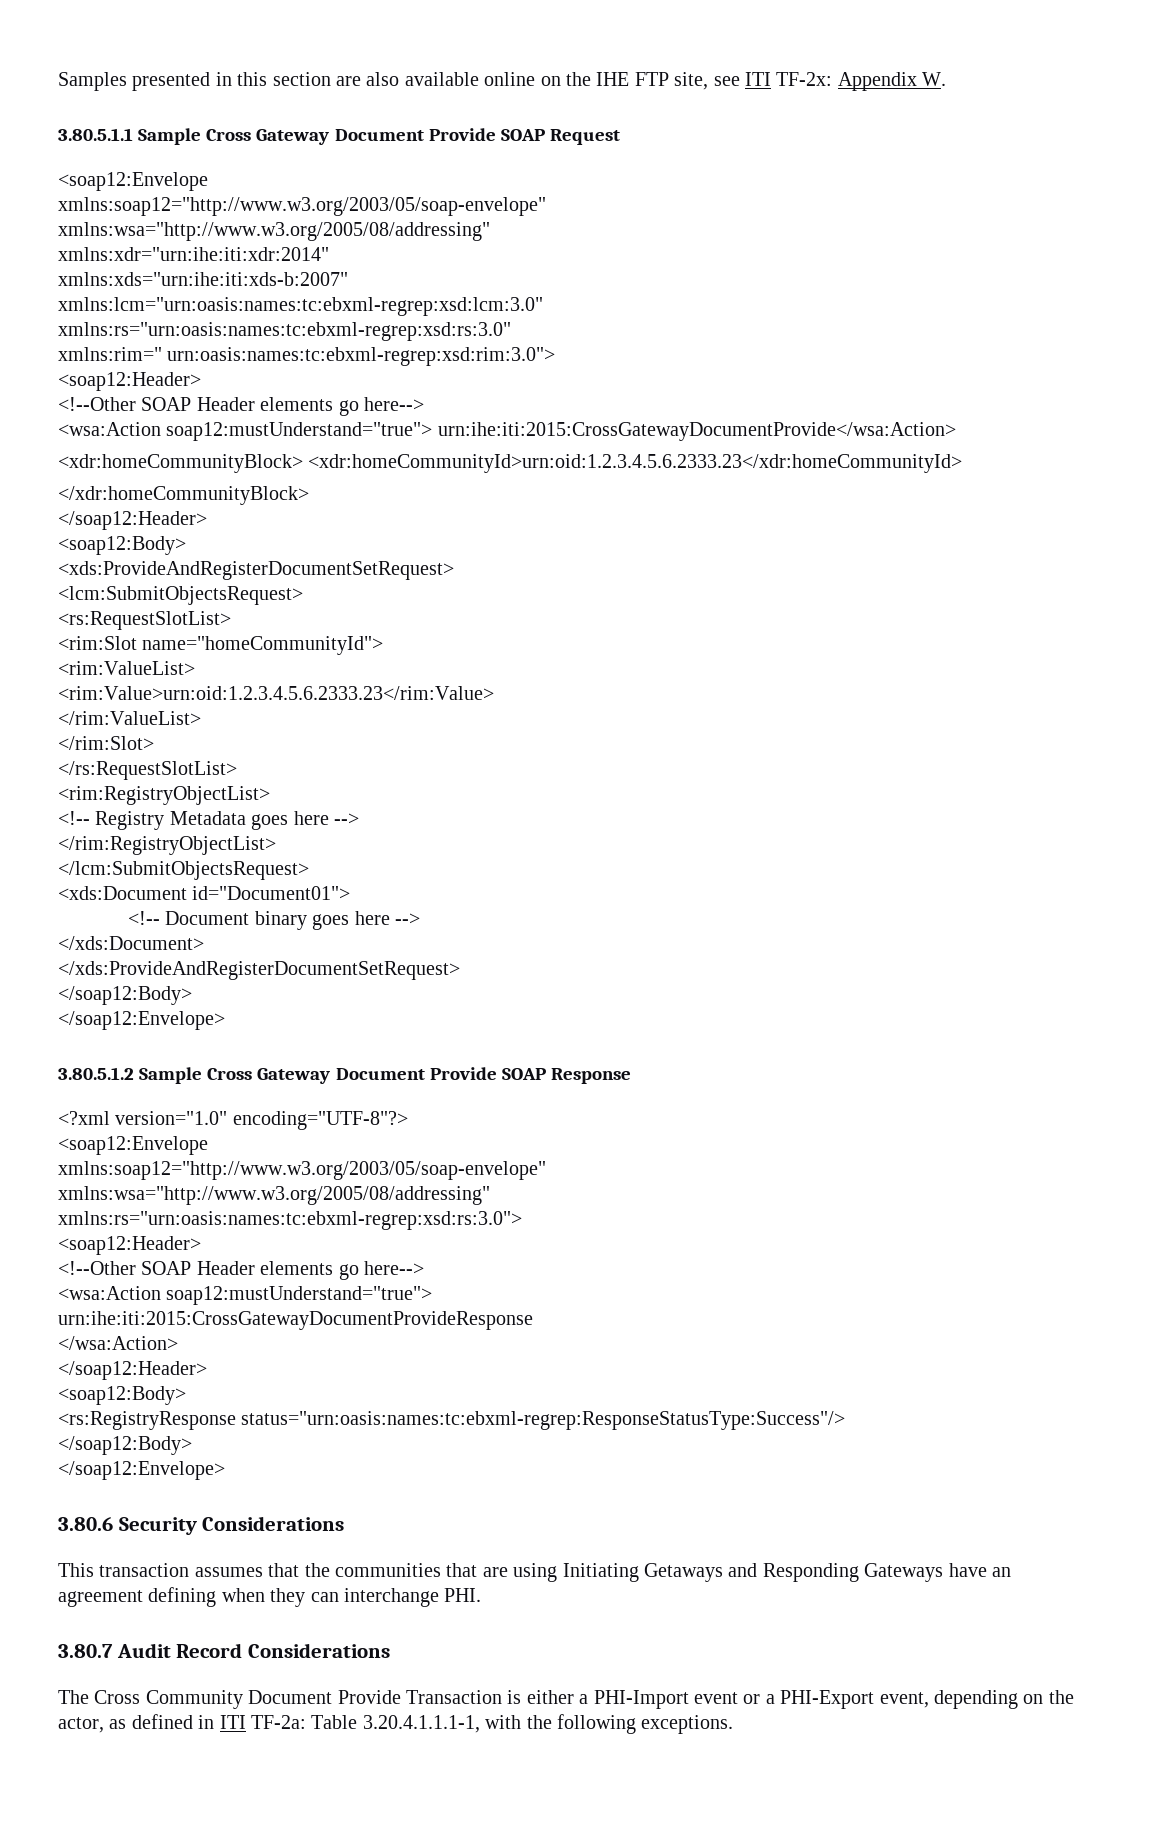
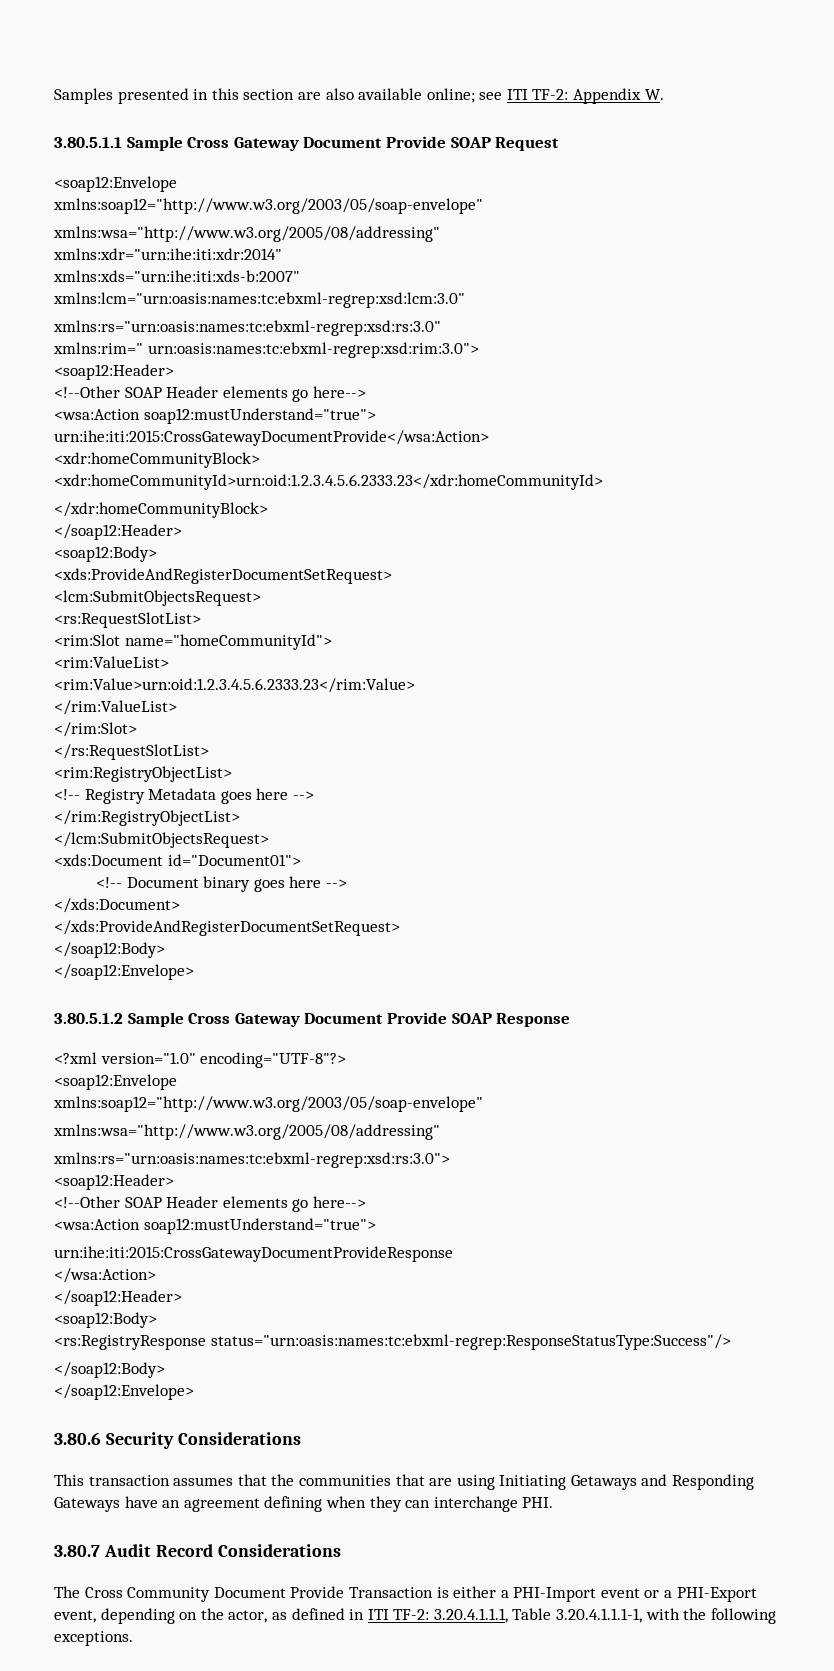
- Samples presented in this section are also available online on the IHE FTP site, see ITI TF-2x: Appendix W.
+ Samples presented in this section are also available online; see ITI TF-2: Appendix W.
- The Cross Community Document Provide Transaction is either a PHI-Import event or a PHI-Export event, depending on the actor, as defined in ITI TF-2a: Table 3.20.4.1.1.1-1, with the following exceptions.
+ The Cross Community Document Provide Transaction is either a PHI-Import event or a PHI-Export event, depending on the actor, as defined in ITI TF-2: 3.20.4.1.1.1, Table 3.20.4.1.1.1-1, with the following exceptions.

